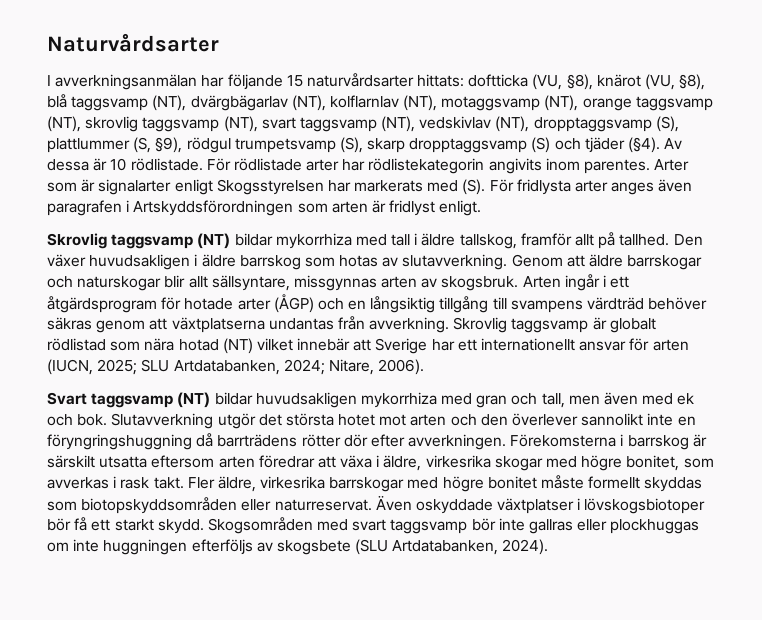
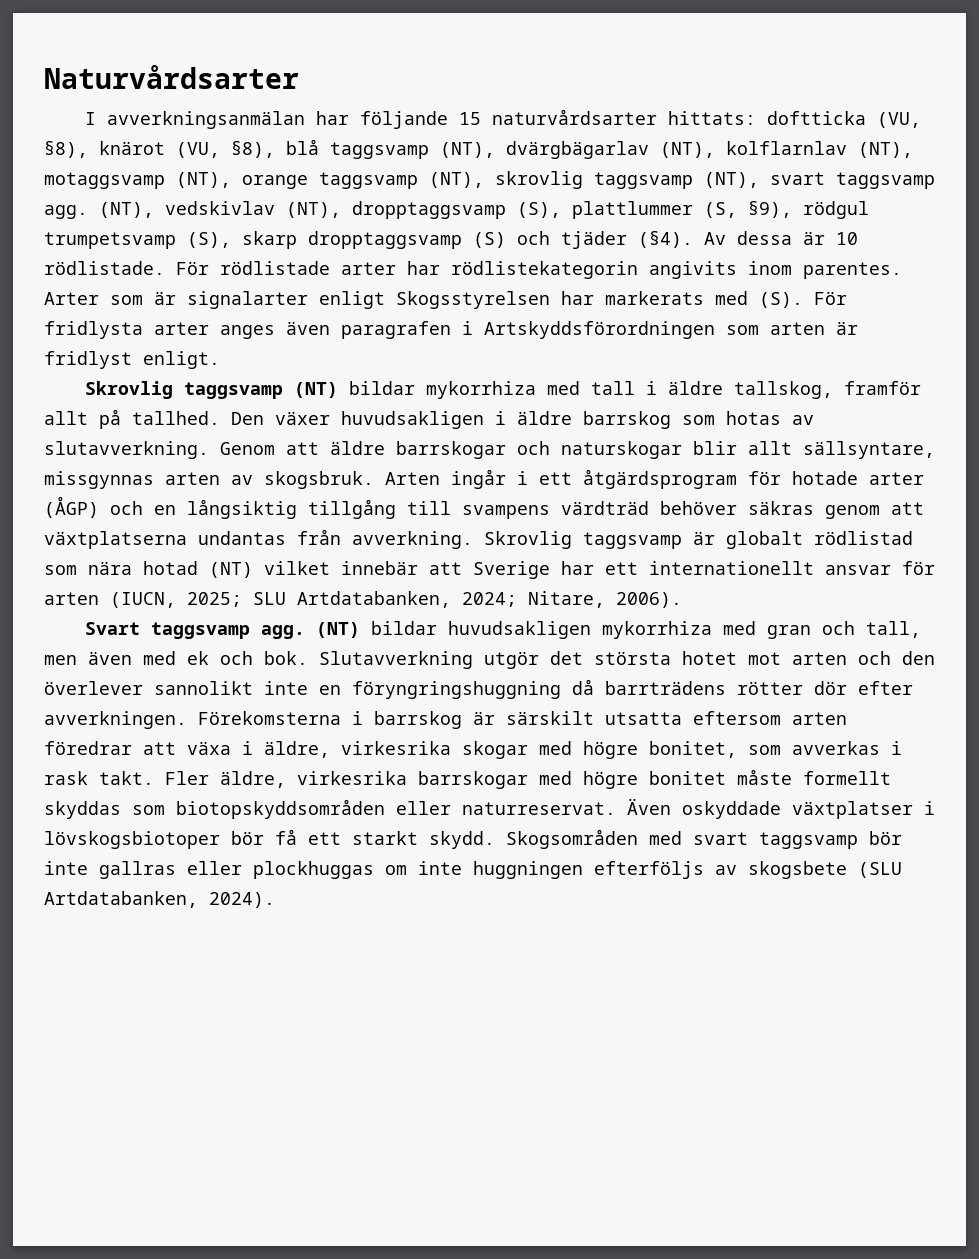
- I avverkningsanmälan har följande 15 naturvårdsarter hittats: doftticka (VU, §8), knärot (VU, §8), blå taggsvamp (NT), dvärgbägarlav (NT), kolflarnlav (NT), motaggsvamp (NT), orange taggsvamp (NT), skrovlig taggsvamp (NT), svart taggsvamp (NT), vedskivlav (NT), dropptaggsvamp (S), plattlummer (S, §9), rödgul trumpetsvamp (S), skarp dropptaggsvamp (S) och tjäder (§4).
+ I avverkningsanmälan har följande 15 naturvårdsarter hittats: doftticka (VU, §8), knärot (VU, §8), blå taggsvamp (NT), dvärgbägarlav (NT), kolflarnlav (NT), motaggsvamp (NT), orange taggsvamp (NT), skrovlig taggsvamp (NT), svart taggsvamp agg. (NT), vedskivlav (NT), dropptaggsvamp (S), plattlummer (S, §9), rödgul trumpetsvamp (S), skarp dropptaggsvamp (S) och tjäder (§4).
- Svart taggsvamp (NT) bildar huvudsakligen mykorrhiza med gran och tall, men även med ek och bok.
+ Svart taggsvamp agg. (NT) bildar huvudsakligen mykorrhiza med gran och tall, men även med ek och bok.

